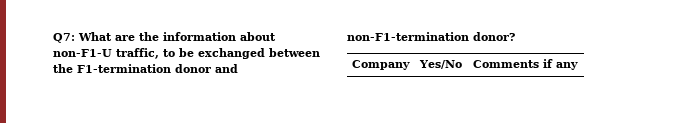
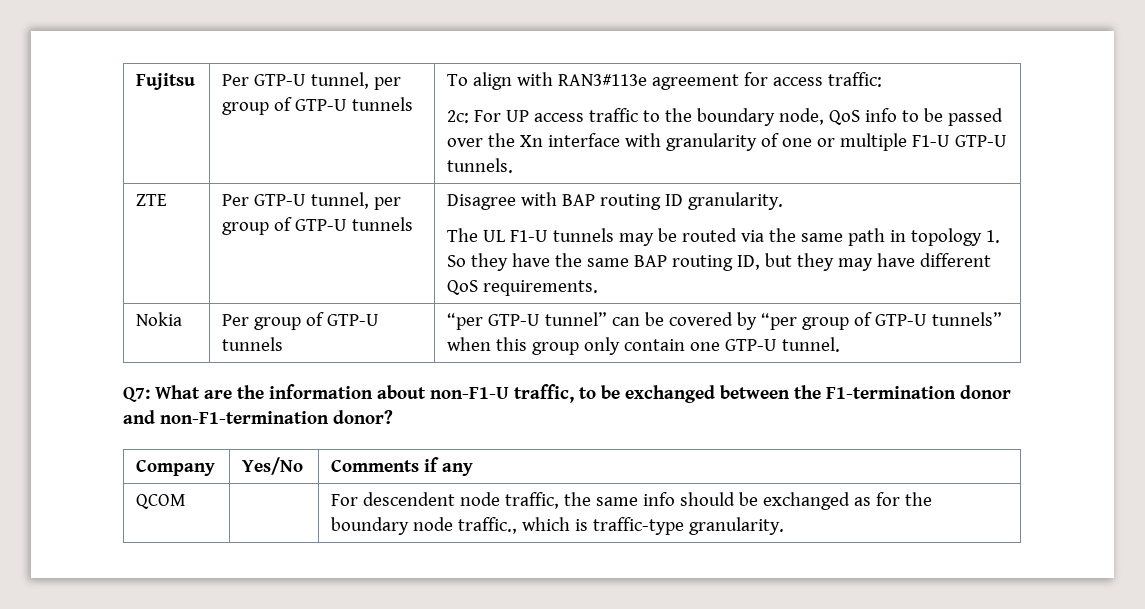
+ Fujitsu | Per GTP-U tunnel, per group of GTP-U tunnels | To align with RAN3#113e agreement for access traffic:
+ 2c: For UP access traffic to the boundary node, QoS info to be passed over the Xn interface with granularity of one or multiple F1-U GTP-U tunnels.
+ ZTE | Per GTP-U tunnel, per group of GTP-U tunnels | Disagree with BAP routing ID granularity.
+ The UL F1-U tunnels may be routed via the same path in topology 1. So they have the same BAP routing ID, but they may have different QoS requirements.
+ Nokia | Per group of GTP-U tunnels | “per GTP-U tunnel” can be covered by “per group of GTP-U tunnels” when this group only contain one GTP-U tunnel.
+ QCOM | | For descendent node traffic, the same info should be exchanged as for the boundary node traffic., which is traffic-type granularity.

